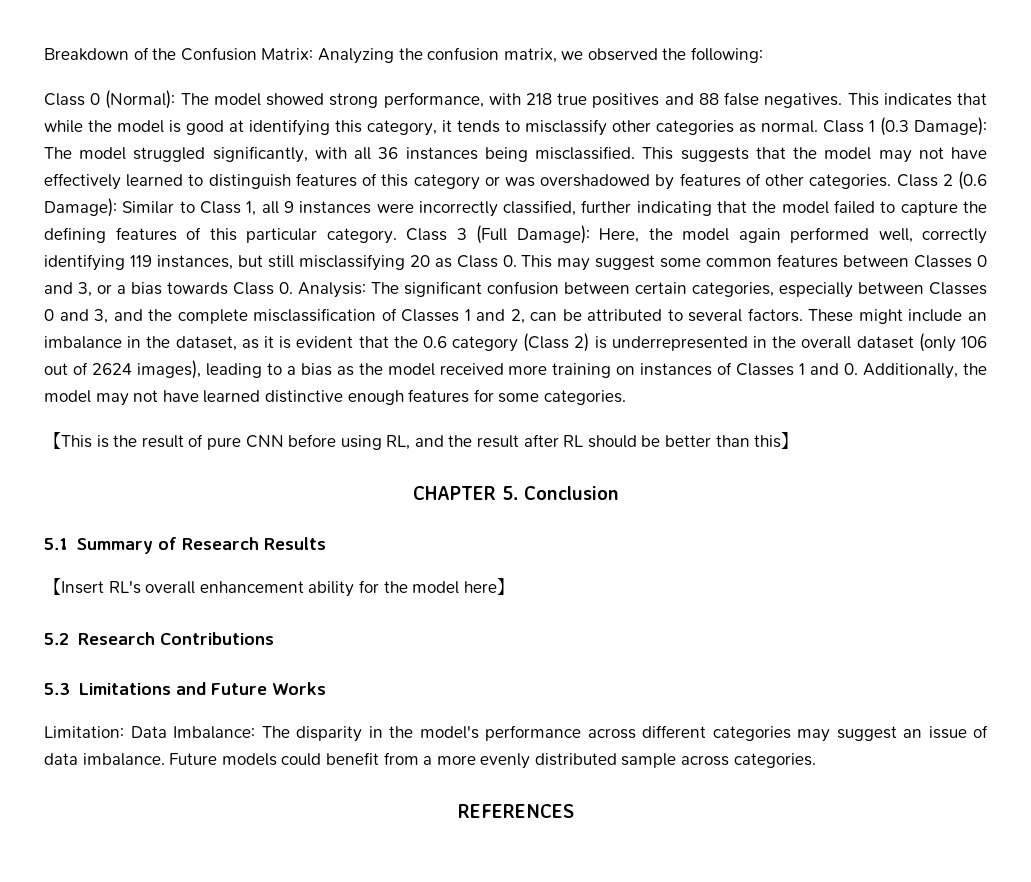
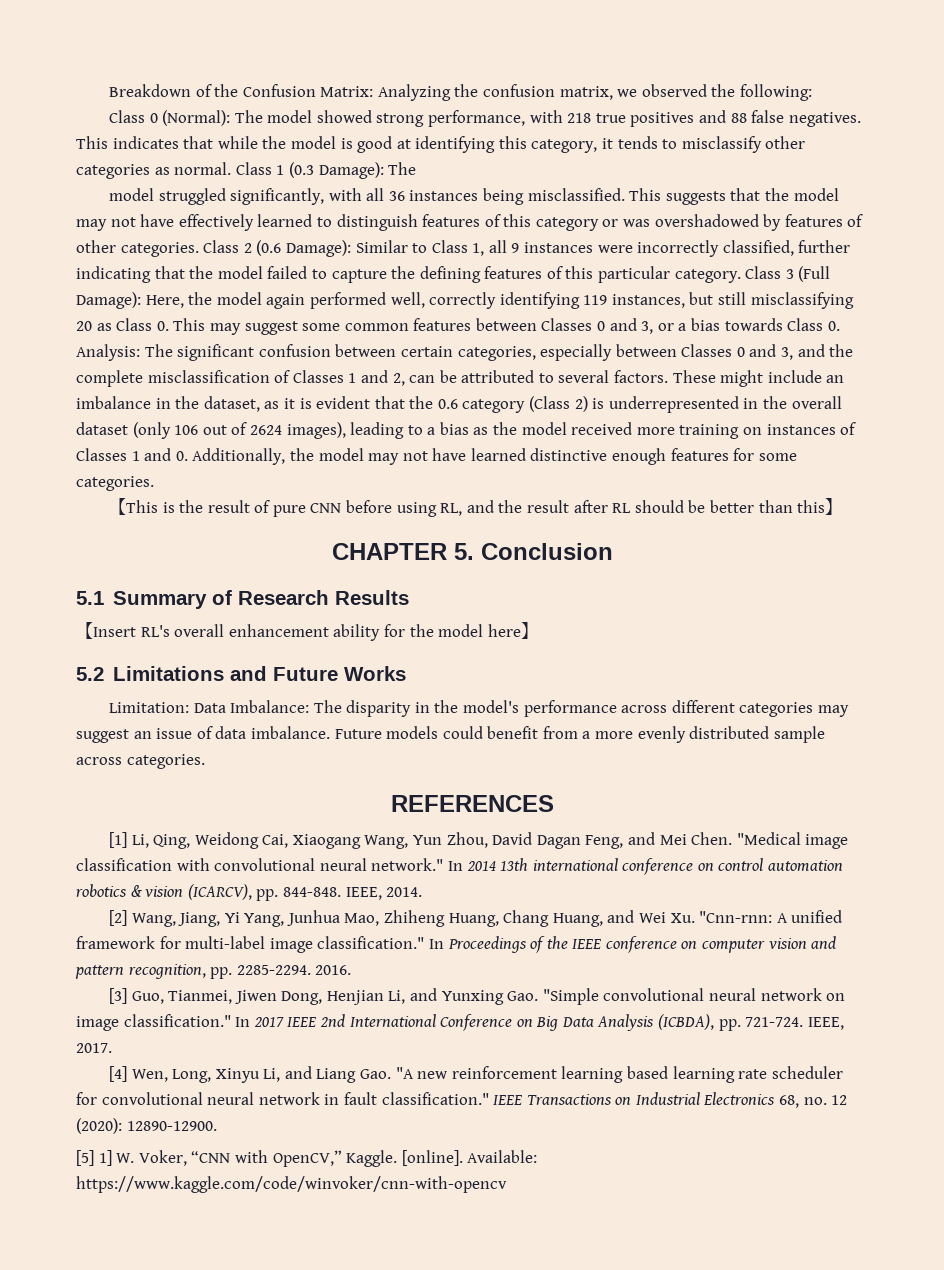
- Class 1 (0.3 Damage): The model struggled significantly, with all 36 instances being misclassified.
+ Class 1 (0.3 Damage): The
+ model struggled significantly, with all 36 instances being misclassified.
- 5.2 Research Contributions
- 5.3 Limitations and Future Works
+ 5.2 Limitations and Future Works
+ [1] Li, Qing, Weidong Cai, Xiaogang Wang, Yun Zhou, David Dagan Feng, and Mei Chen. "Medical image classification with convolutional neural network." In 2014 13th international conference on control automation robotics & vision (ICARCV), pp. 844-848. IEEE, 2014.
+ [2] Wang, Jiang, Yi Yang, Junhua Mao, Zhiheng Huang, Chang Huang, and Wei Xu. "Cnn-rnn: A unified framework for multi-label image classification." In Proceedings of the IEEE conference on computer vision and pattern recognition, pp. 2285-2294. 2016.
+ [3] Guo, Tianmei, Jiwen Dong, Henjian Li, and Yunxing Gao. "Simple convolutional neural network on image classification." In 2017 IEEE 2nd International Conference on Big Data Analysis (ICBDA), pp. 721-724. IEEE, 2017.
+ [4] Wen, Long, Xinyu Li, and Liang Gao. "A new reinforcement learning based learning rate scheduler for convolutional neural network in fault classification." IEEE Transactions on Industrial Electronics 68, no. 12 (2020): 12890-12900.
+ [5] 1] W. Voker, “CNN with OpenCV,” Kaggle. [online]. Available: https://www.kaggle.com/code/winvoker/cnn-with-opencv

